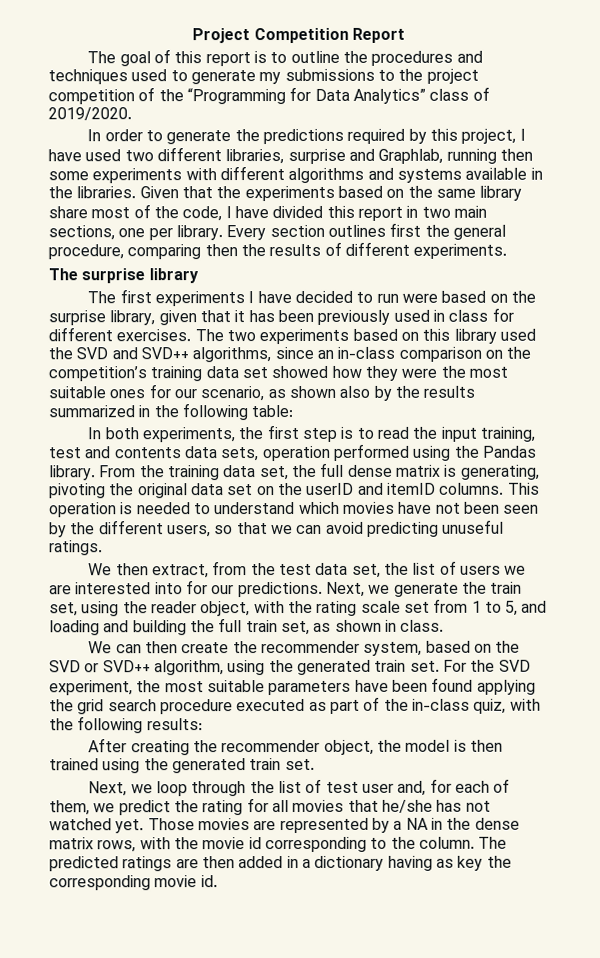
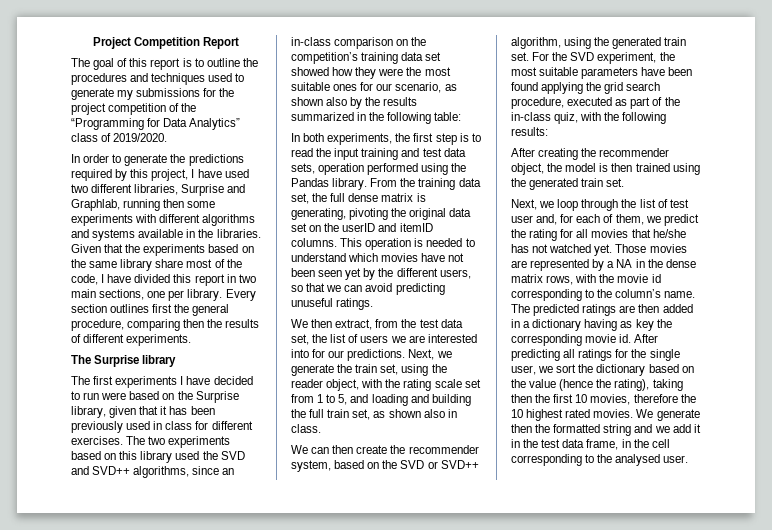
- The goal of this report is to outline the procedures and techniques used to generate my submissions to the project competition of the “Programming for Data Analytics” class of 2019/2020.
+ The goal of this report is to outline the procedures and techniques used to generate my submissions for the project competition of the “Programming for Data Analytics” class of 2019/2020.
- In order to generate the predictions required by this project, I have used two different libraries, surprise and Graphlab, running then some experiments with different algorithms and systems available in the libraries.
+ In order to generate the predictions required by this project, I have used two different libraries, Surprise and Graphlab, running then some experiments with different algorithms and systems available in the libraries.
- The surprise library
+ The Surprise library
- The first experiments I have decided to run were based on the surprise library, given that it has been previously used in class for different exercises.
+ The first experiments I have decided to run were based on the Surprise library, given that it has been previously used in class for different exercises.
- In both experiments, the first step is to read the input training, test and contents data sets, operation performed using the Pandas library.
+ In both experiments, the first step is to read the input training and test data sets, operation performed using the Pandas library.
- This operation is needed to understand which movies have not been seen by the different users, so that we can avoid predicting unuseful ratings.
+ This operation is needed to understand which movies have not been seen yet by the different users, so that we can avoid predicting unuseful ratings.
- Next, we generate the train set, using the reader object, with the rating scale set from 1 to 5, and loading and building the full train set, as shown in class.
+ Next, we generate the train set, using the reader object, with the rating scale set from 1 to 5, and loading and building the full train set, as shown also in class.
- For the SVD experiment, the most suitable parameters have been found applying the grid search procedure executed as part of the in-class quiz, with the following results:
+ For the SVD experiment, the most suitable parameters have been found applying the grid search procedure, executed as part of the in-class quiz, with the following results:
- Those movies are represented by a NA in the dense matrix rows, with the movie id corresponding to the column.
+ Those movies are represented by a NA in the dense matrix rows, with the movie id corresponding to the column’s name.
+ After predicting all ratings for the single user, we sort the dictionary based on the value (hence the rating), taking then the first 10 movies, therefore the 10 highest rated movies. We generate then the formatted string and we add it in the test data frame, in the cell corresponding to the analysed user.

